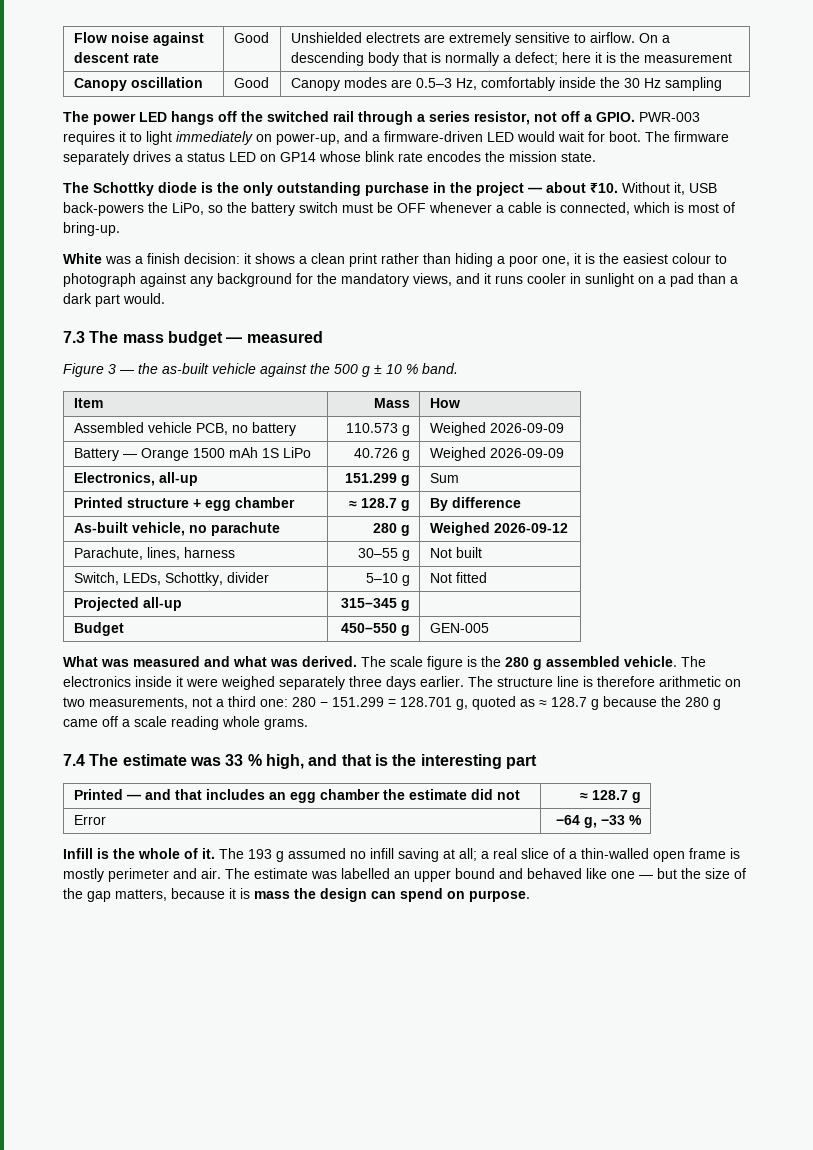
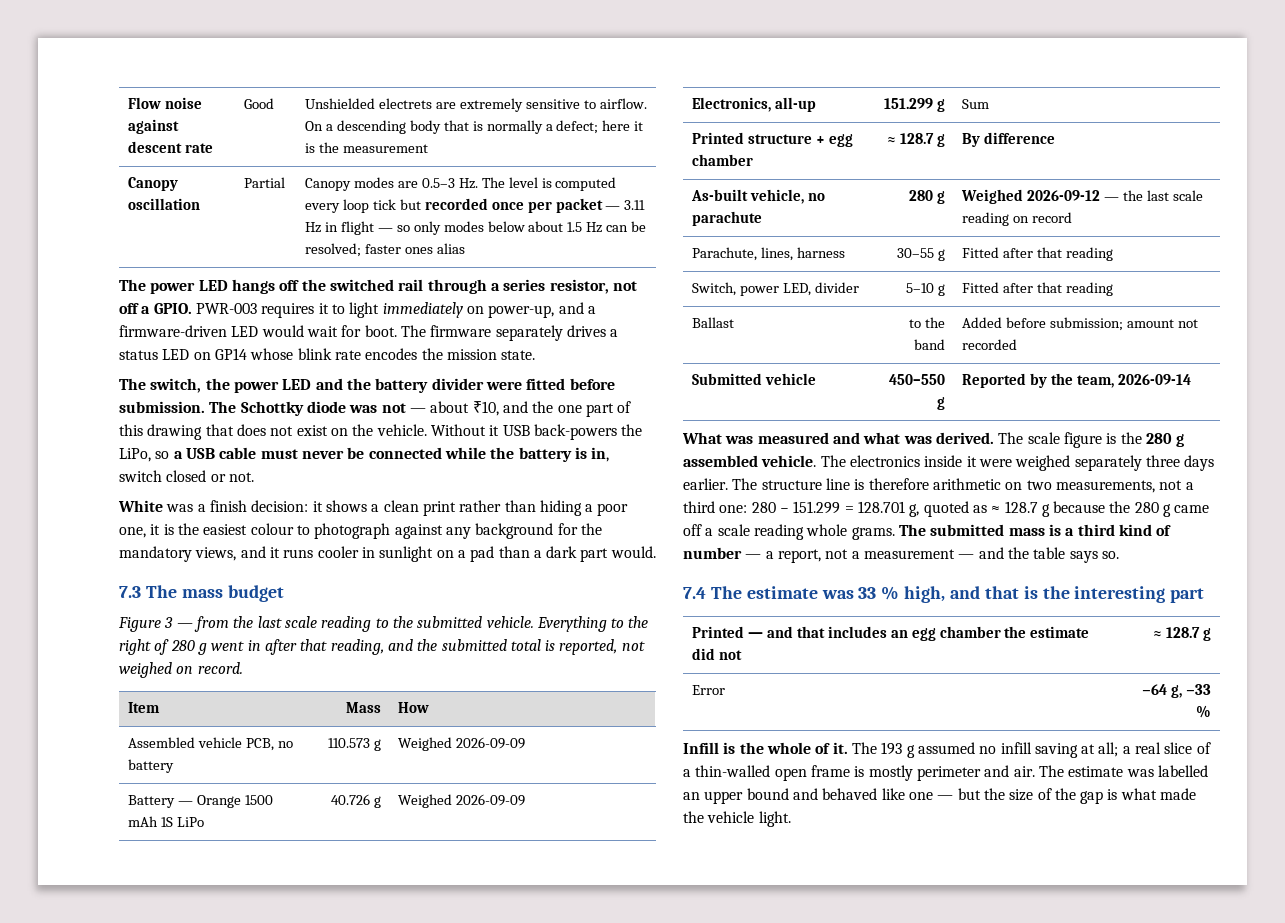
- Canopy oscillation | Good | Canopy modes are 0.5–3 Hz, comfortably inside the 30 Hz sampling
+ Canopy oscillation | Partial | Canopy modes are 0.5–3 Hz. The level is computed every loop tick but recorded once per packet — 3.11 Hz in flight — so only modes below about 1.5 Hz can be resolved; faster ones alias
- The Schottky diode is the only outstanding purchase in the project — about ₹10. Without it, USB back-powers the LiPo, so the battery switch must be OFF whenever a cable is connected, which is most of bring-up.
+ The switch, the power LED and the battery divider were fitted before submission. The Schottky diode was not — about ₹10, and the one part of this drawing that does not exist on the vehicle. Without it USB back-powers the LiPo, so a USB cable must never be connected while the battery is in, switch closed or not.
- 7.3 The mass budget — measured
+ 7.3 The mass budget
- Figure 3 — the as-built vehicle against the 500 g ± 10 % band.
+ Figure 3 — from the last scale reading to the submitted vehicle. Everything to the right of 280 g went in after that reading, and the submitted total is reported, not weighed on record.
- As-built vehicle, no parachute | 280 g | Weighed 2026-09-12
+ As-built vehicle, no parachute | 280 g | Weighed 2026-09-12 — the last scale reading on record
- Parachute, lines, harness | 30–55 g | Not built
+ Parachute, lines, harness | 30–55 g | Fitted after that reading
- Switch, LEDs, Schottky, divider | 5–10 g | Not fitted
- Projected all-up | 315–345 g |
- Budget | 450–550 g | GEN-005
+ Switch, power LED, divider | 5–10 g | Fitted after that reading
+ Ballast | to the band | Added before submission; amount not recorded
+ Submitted vehicle | 450–550 g | Reported by the team, 2026-09-14
+ The submitted mass is a third kind of number — a report, not a measurement — and the table says so.
- The estimate was labelled an upper bound and behaved like one — but the size of the gap matters, because it is mass the design can spend on purpose.
+ The estimate was labelled an upper bound and behaved like one — but the size of the gap is what made the vehicle light.

